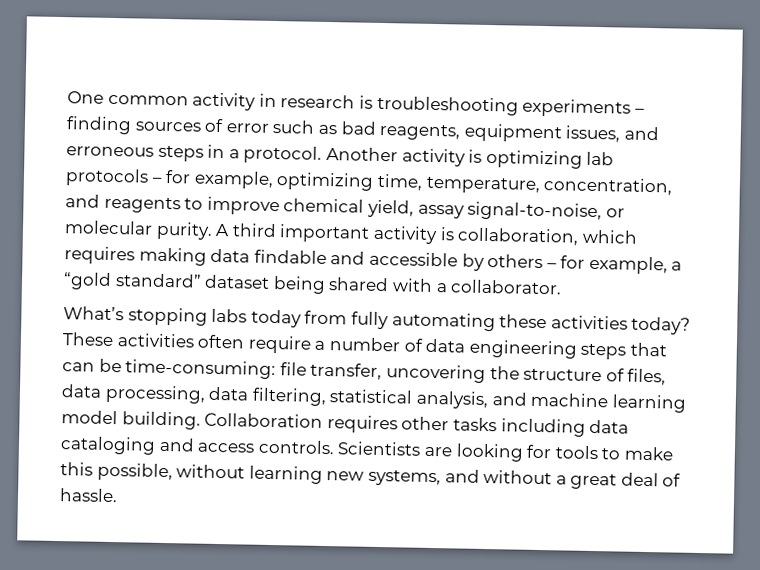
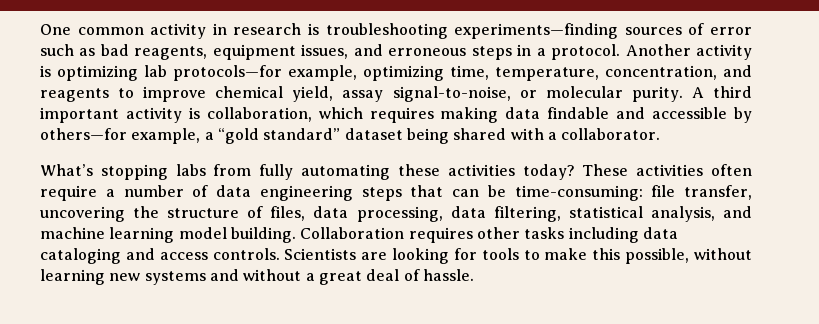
- One common activity in research is troubleshooting experiments – finding sources of error such as bad reagents, equipment issues, and erroneous steps in a protocol.
+ One common activity in research is troubleshooting experiments—finding sources of error such as bad reagents, equipment issues, and erroneous steps in a protocol.
- Another activity is optimizing lab protocols – for example, optimizing time, temperature, concentration, and reagents to improve chemical yield, assay signal-to-noise, or molecular purity.
+ Another activity is optimizing lab protocols—for example, optimizing time, temperature, concentration, and reagents to improve chemical yield, assay signal-to-noise, or molecular purity.
- A third important activity is collaboration, which requires making data findable and accessible by others – for example, a “gold standard” dataset being shared with a collaborator.
+ A third important activity is collaboration, which requires making data findable and accessible by others—for example, a “gold standard” dataset being shared with a collaborator.
- What’s stopping labs today from fully automating these activities today?
+ What’s stopping labs from fully automating these activities today?
- Scientists are looking for tools to make this possible, without learning new systems, and without a great deal of hassle.
+ Scientists are looking for tools to make this possible, without learning new systems and without a great deal of hassle.

